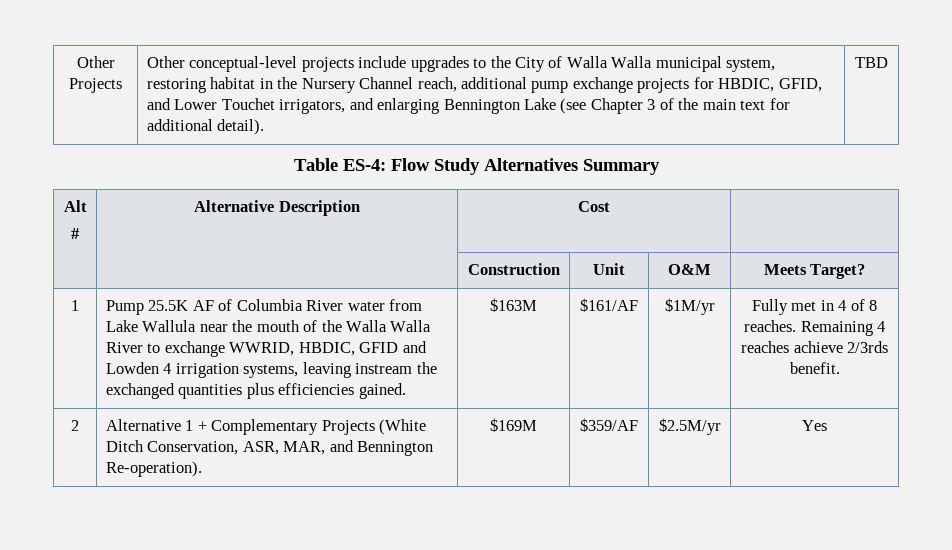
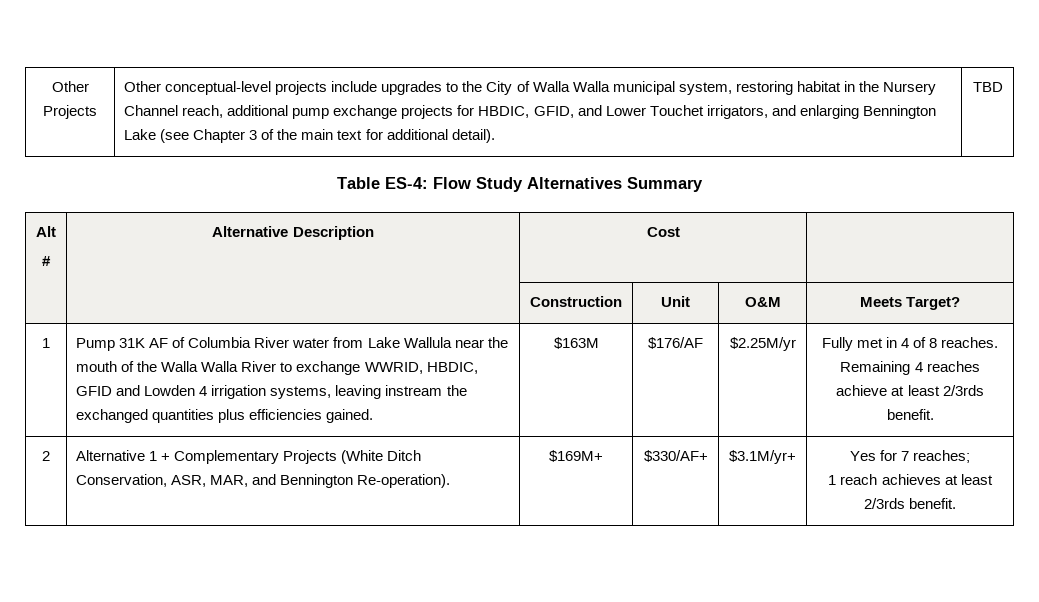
- Pump 25.5K AF of Columbia River water from Lake Wallula near the mouth of the Walla Walla River to exchange WWRID, HBDIC, GFID and Lowden 4 irrigation systems, leaving instream the exchanged quantities plus efficiencies gained.
+ Pump 31K AF of Columbia River water from Lake Wallula near the mouth of the Walla Walla River to exchange WWRID, HBDIC, GFID and Lowden 4 irrigation systems, leaving instream the exchanged quantities plus efficiencies gained.
- $161/AF | $1M/yr
+ $176/AF | $2.25M/yr
- Remaining 4 reaches achieve 2/3rds benefit.
+ Remaining 4 reaches achieve at least 2/3rds benefit.
- 2 | Alternative 1 + Complementary Projects (White Ditch Conservation, ASR, MAR, and Bennington Re-operation). | $169M | $359/AF | $2.5M/yr | Yes
+ 2 | Alternative 1 + Complementary Projects (White Ditch Conservation, ASR, MAR, and Bennington Re-operation). | $169M+ | $330/AF+ | $3.1M/yr+ | Yes for 7 reaches;
+ 1 reach achieves at least 2/3rds benefit.

